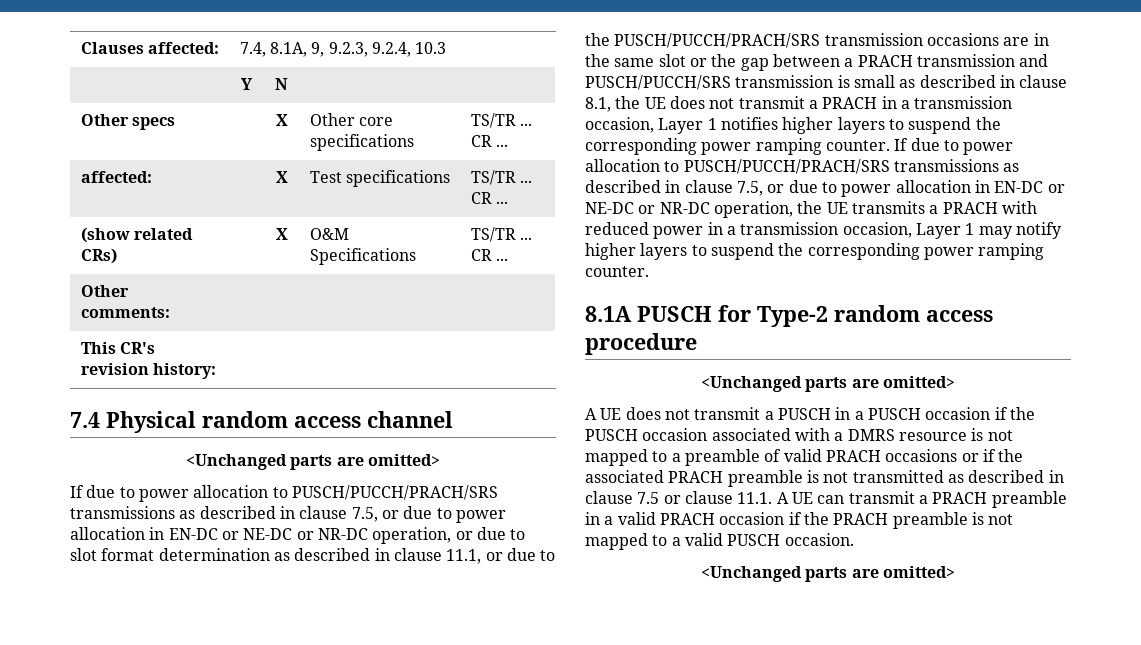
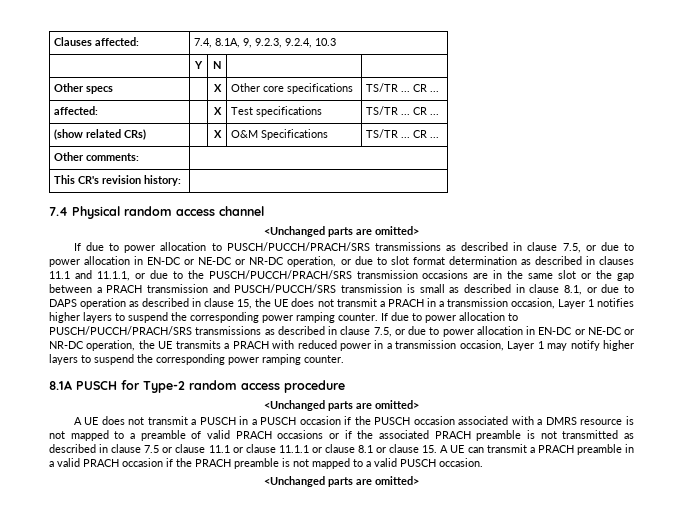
- If due to power allocation to PUSCH/PUCCH/PRACH/SRS transmissions as described in clause 7.5, or due to power allocation in EN-DC or NE-DC or NR-DC operation, or due to slot format determination as described in clause 11.1, or due to the PUSCH/PUCCH/PRACH/SRS transmission occasions are in the same slot or the gap between a PRACH transmission and PUSCH/PUCCH/SRS transmission is small as described in clause 8.1, the UE does not transmit a PRACH in a transmission occasion, Layer 1 notifies higher layers to suspend the corresponding power ramping counter.
+ If due to power allocation to PUSCH/PUCCH/PRACH/SRS transmissions as described in clause 7.5, or due to power allocation in EN-DC or NE-DC or NR-DC operation, or due to slot format determination as described in clauses 11.1 and 11.1.1, or due to the PUSCH/PUCCH/PRACH/SRS transmission occasions are in the same slot or the gap between a PRACH transmission and PUSCH/PUCCH/SRS transmission is small as described in clause 8.1, or due to DAPS operation as described in clause 15, the UE does not transmit a PRACH in a transmission occasion, Layer 1 notifies higher layers to suspend the corresponding power ramping counter.
- A UE does not transmit a PUSCH in a PUSCH occasion if the PUSCH occasion associated with a DMRS resource is not mapped to a preamble of valid PRACH occasions or if the associated PRACH preamble is not transmitted as described in clause 7.5 or clause 11.1. A UE can transmit a PRACH preamble in a valid PRACH occasion if the PRACH preamble is not mapped to a valid PUSCH occasion.
+ A UE does not transmit a PUSCH in a PUSCH occasion if the PUSCH occasion associated with a DMRS resource is not mapped to a preamble of valid PRACH occasions or if the associated PRACH preamble is not transmitted as described in clause 7.5 or clause 11.1 or clause 11.1.1 or clause 8.1 or clause 15. A UE can transmit a PRACH preamble in a valid PRACH occasion if the PRACH preamble is not mapped to a valid PUSCH occasion.

